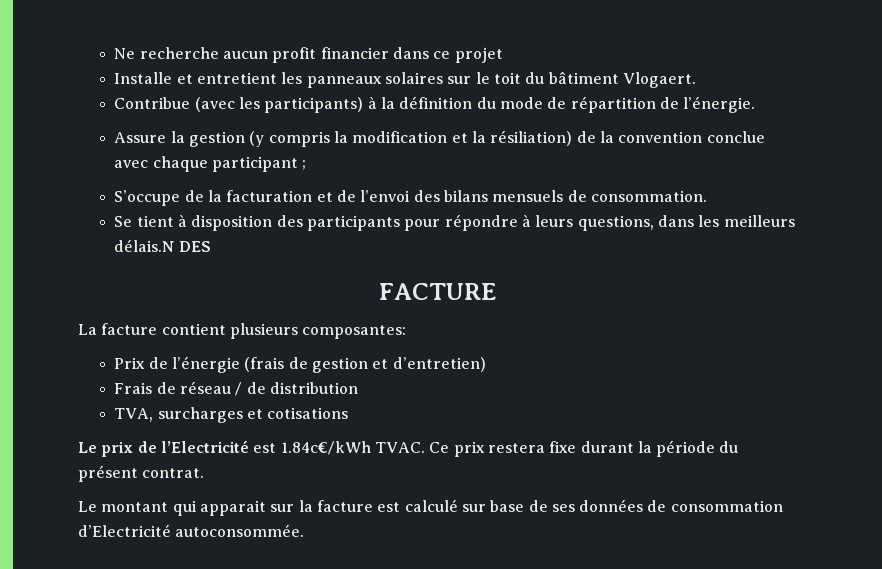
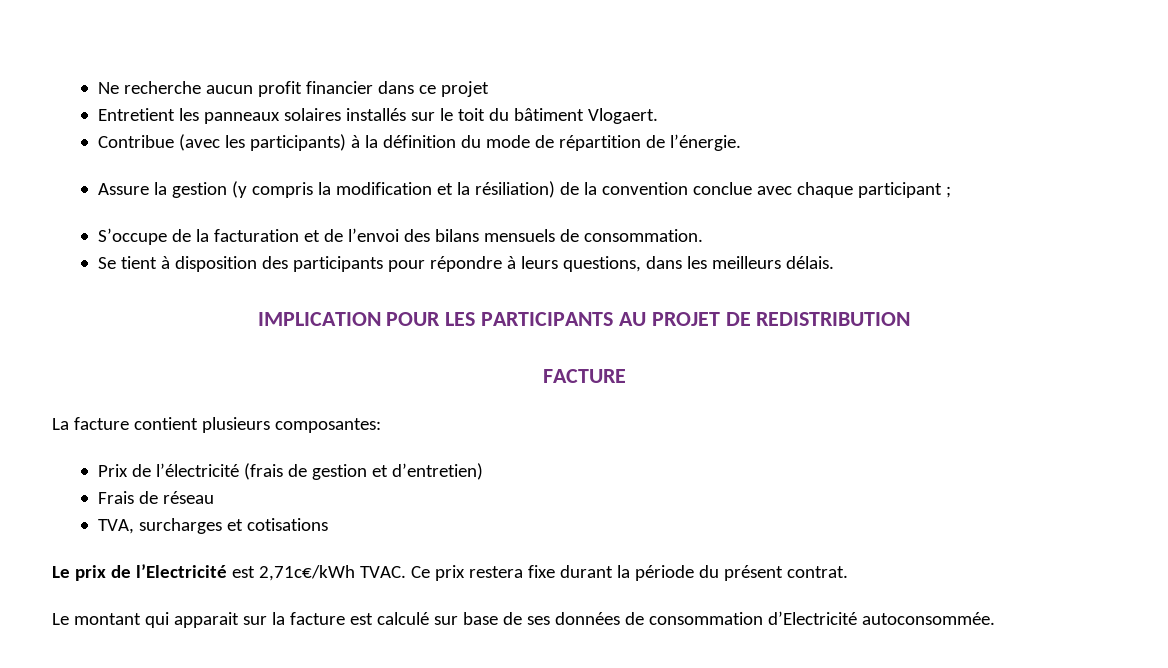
- Installe et entretient les panneaux solaires sur le toit du bâtiment Vlogaert.
+ Entretient les panneaux solaires installés sur le toit du bâtiment Vlogaert.
- Se tient à disposition des participants pour répondre à leurs questions, dans les meilleurs délais.N DES
+ Se tient à disposition des participants pour répondre à leurs questions, dans les meilleurs délais.
+ IMPLICATION POUR LES PARTICIPANTS AU PROJET DE REDISTRIBUTION
- Prix de l’énergie (frais de gestion et d’entretien)
+ Prix de l’électricité (frais de gestion et d’entretien)
- Frais de réseau / de distribution
+ Frais de réseau
- Le prix de l’Electricité est 1.84c€/kWh TVAC.
+ Le prix de l’Electricité est 2,71c€/kWh TVAC.

